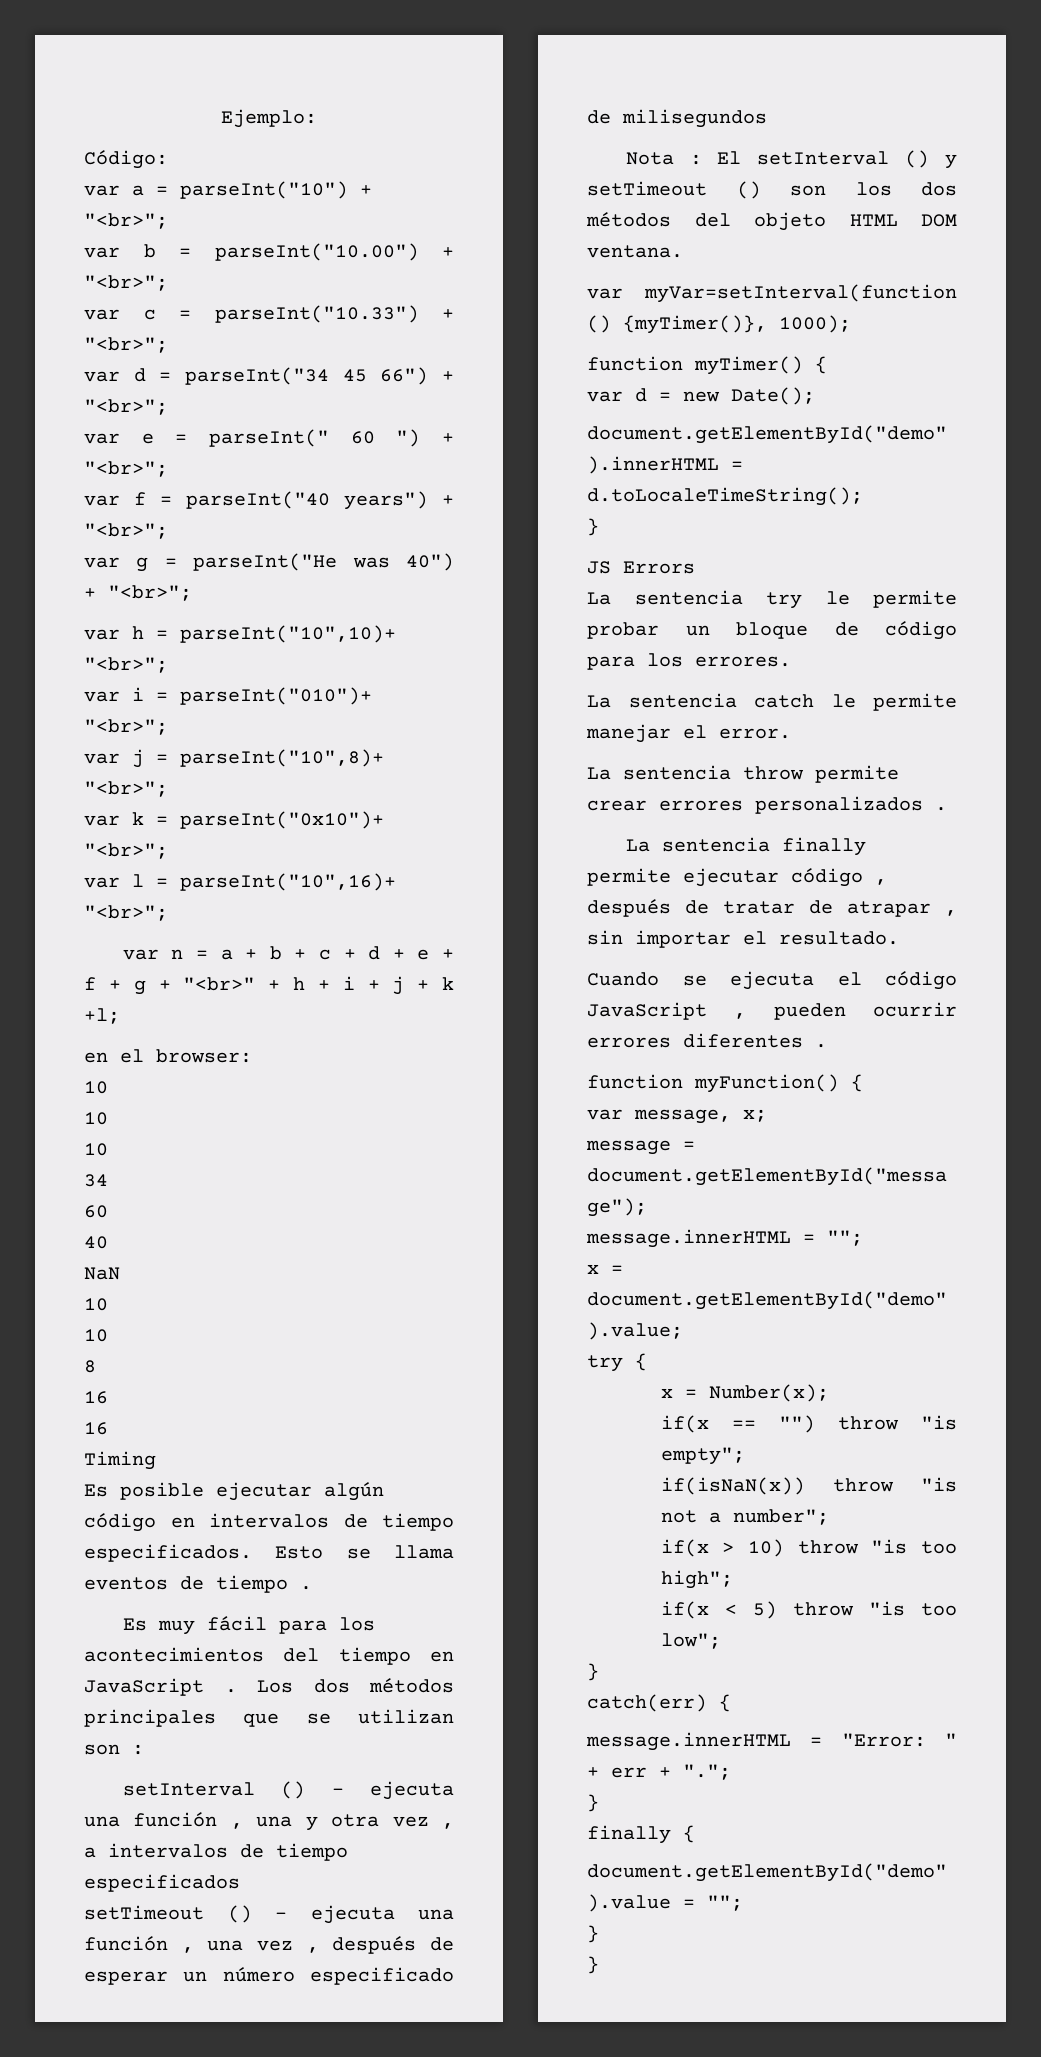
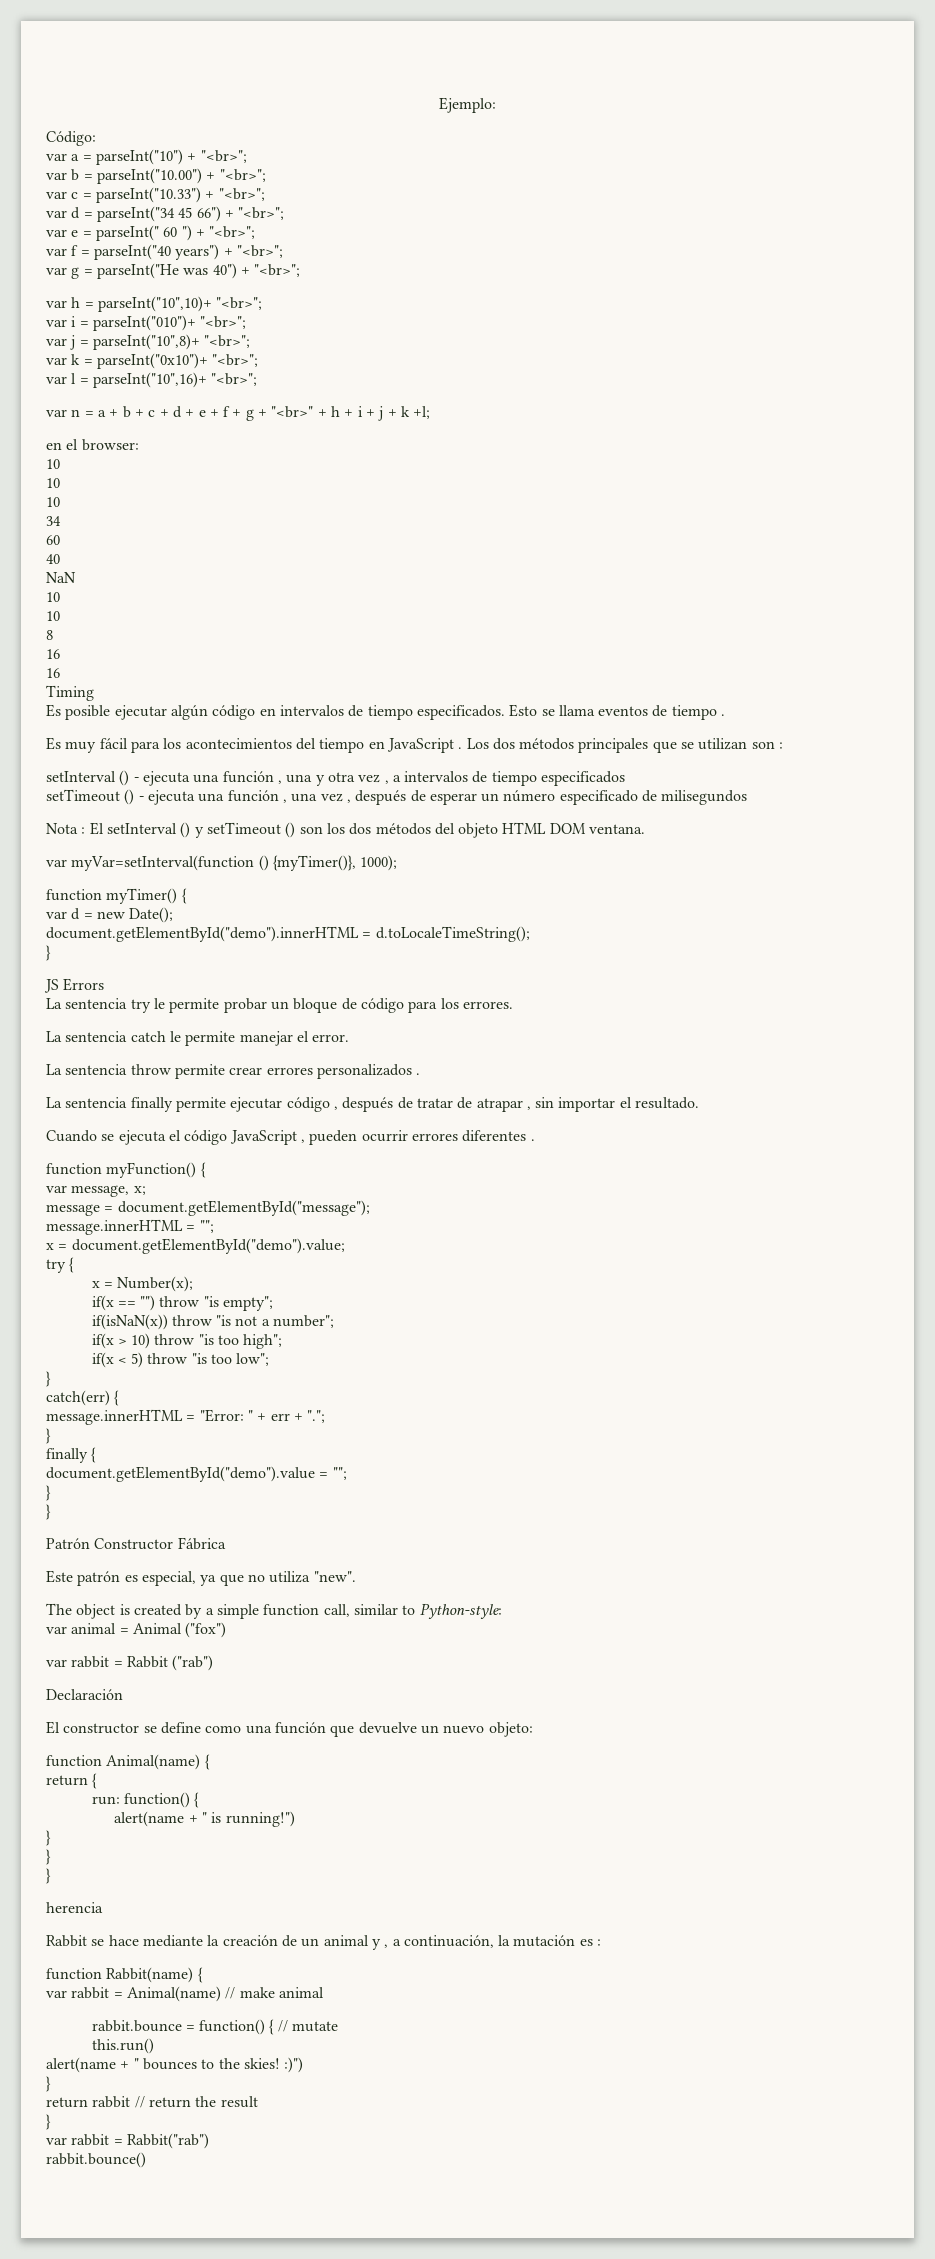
+ Patrón Constructor Fábrica
+ Este patrón es especial, ya que no utiliza "new".
+ The object is created by a simple function call, similar to Python-style:
+ var animal = Animal ("fox")
+ var rabbit = Rabbit ("rab")
+ Declaración
+ El constructor se define como una función que devuelve un nuevo objeto:
+ function Animal(name) {
+ return {
+ run: function() {
+ alert(name + " is running!")
+ }
+ }
+ }
+ herencia
+ Rabbit se hace mediante la creación de un animal y , a continuación, la mutación es :
+ function Rabbit(name) {
+ var rabbit = Animal(name) // make animal
+ rabbit.bounce = function() { // mutate
+ this.run()
+ alert(name + " bounces to the skies! :)")
+ }
+ return rabbit // return the result
+ }
+ var rabbit = Rabbit("rab")
+ rabbit.bounce()

